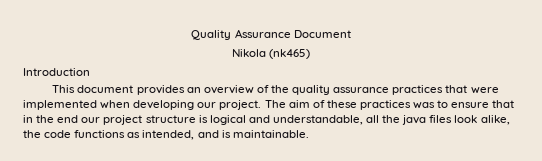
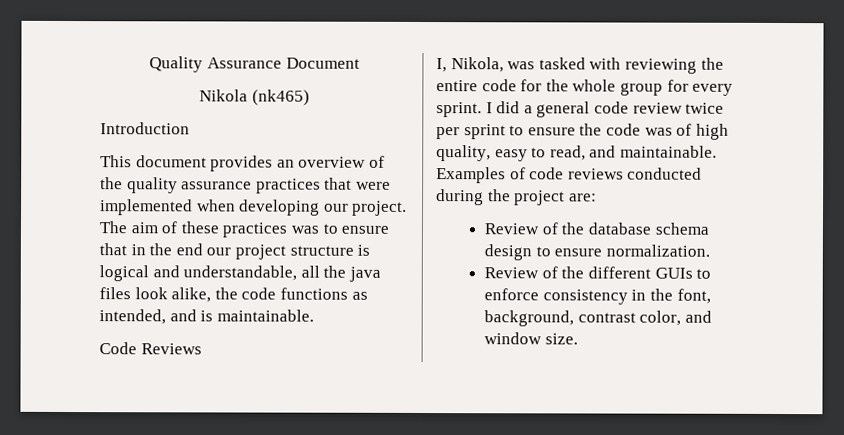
+ Code Reviews
+ I, Nikola, was tasked with reviewing the entire code for the whole group for every sprint. I did a general code review twice per sprint to ensure the code was of high quality, easy to read, and maintainable. Examples of code reviews conducted during the project are:
+ Review of the database schema design to ensure normalization.
+ Review of the different GUIs to enforce consistency in the font, background, contrast color, and window size.

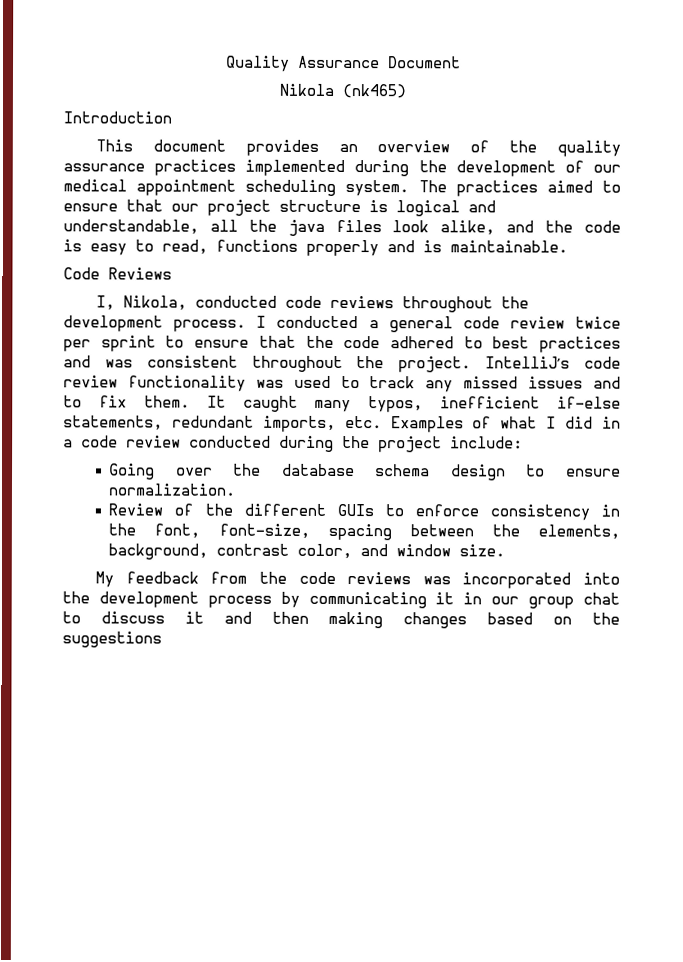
- This document provides an overview of the quality assurance practices that were implemented when developing our project. The aim of these practices was to ensure that in the end our project structure is logical and understandable, all the java files look alike, the code functions as intended, and is maintainable.
+ This document provides an overview of the quality assurance practices implemented during the development of our medical appointment scheduling system. The practices aimed to ensure that our project structure is logical and understandable, all the java files look alike, and the code is easy to read, functions properly and is maintainable.
- I, Nikola, was tasked with reviewing the entire code for the whole group for every sprint. I did a general code review twice per sprint to ensure the code was of high quality, easy to read, and maintainable. Examples of code reviews conducted during the project are:
- Review of the database schema design to ensure normalization.
+ I, Nikola, conducted code reviews throughout the development process. I conducted a general code review twice per sprint to ensure that the code adhered to best practices and was consistent throughout the project. IntelliJ’s code review functionality was used to track any missed issues and to fix them. It caught many typos, inefficient if-else statements, redundant imports, etc. Examples of what I did in a code review conducted during the project include:
+ Going over the database schema design to ensure normalization.
- Review of the different GUIs to enforce consistency in the font, background, contrast color, and window size.
+ Review of the different GUIs to enforce consistency in the font, font-size, spacing between the elements, background, contrast color, and window size.
+ My feedback from the code reviews was incorporated into the development process by communicating it in our group chat to discuss it and then making changes based on the suggestions

